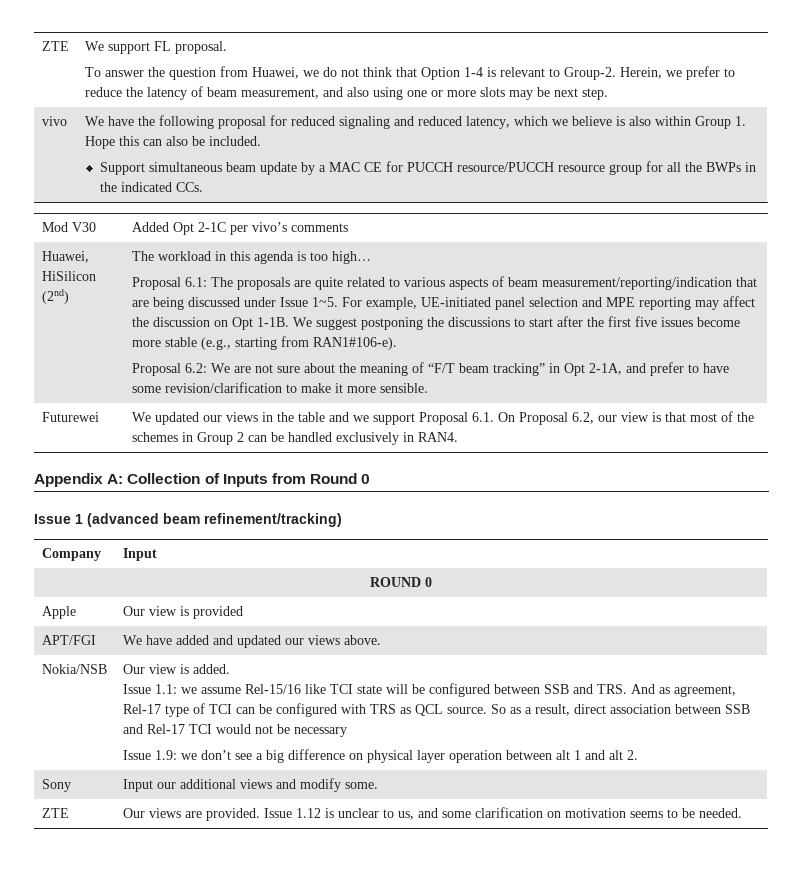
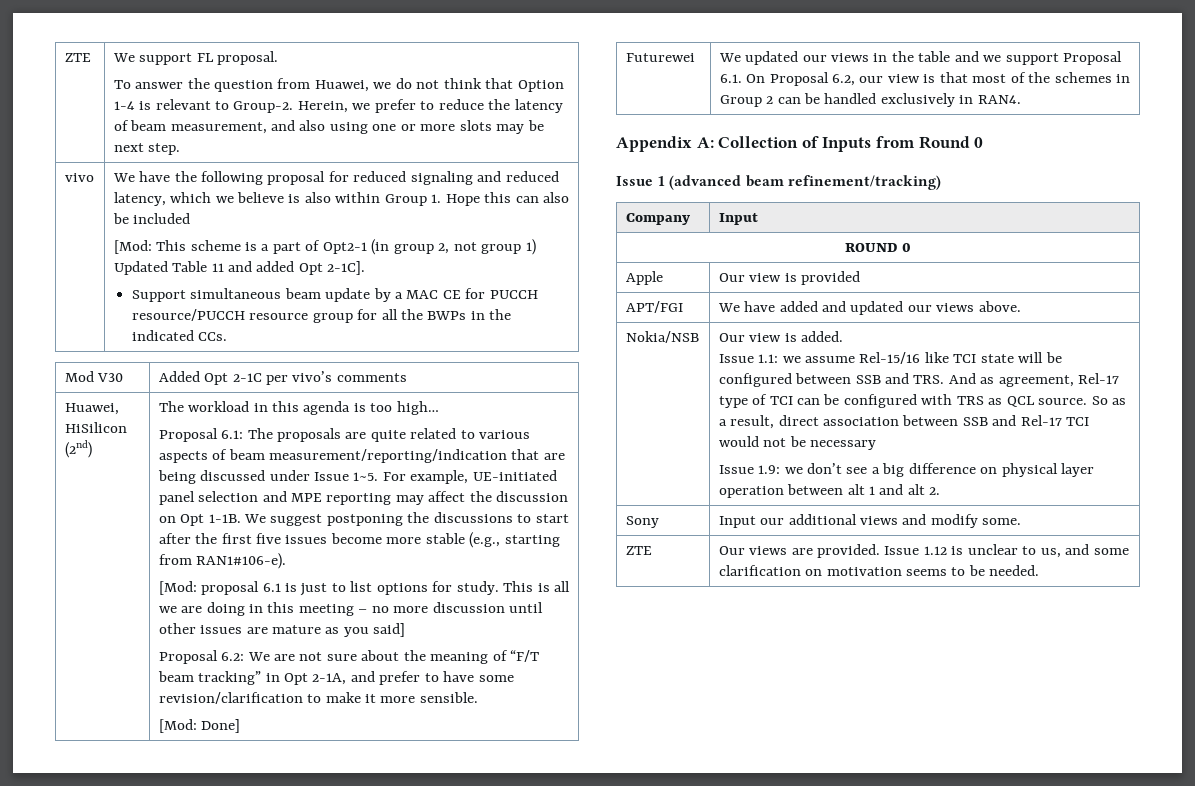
- We have the following proposal for reduced signaling and reduced latency, which we believe is also within Group 1. Hope this can also be included.
+ We have the following proposal for reduced signaling and reduced latency, which we believe is also within Group 1. Hope this can also be included
+ [Mod: This scheme is a part of Opt2-1 (in group 2, not group 1) Updated Table 11 and added Opt 2-1C].
+ [Mod: proposal 6.1 is just to list options for study. This is all we are doing in this meeting – no more discussion until other issues are mature as you said]
+ [Mod: Done]

